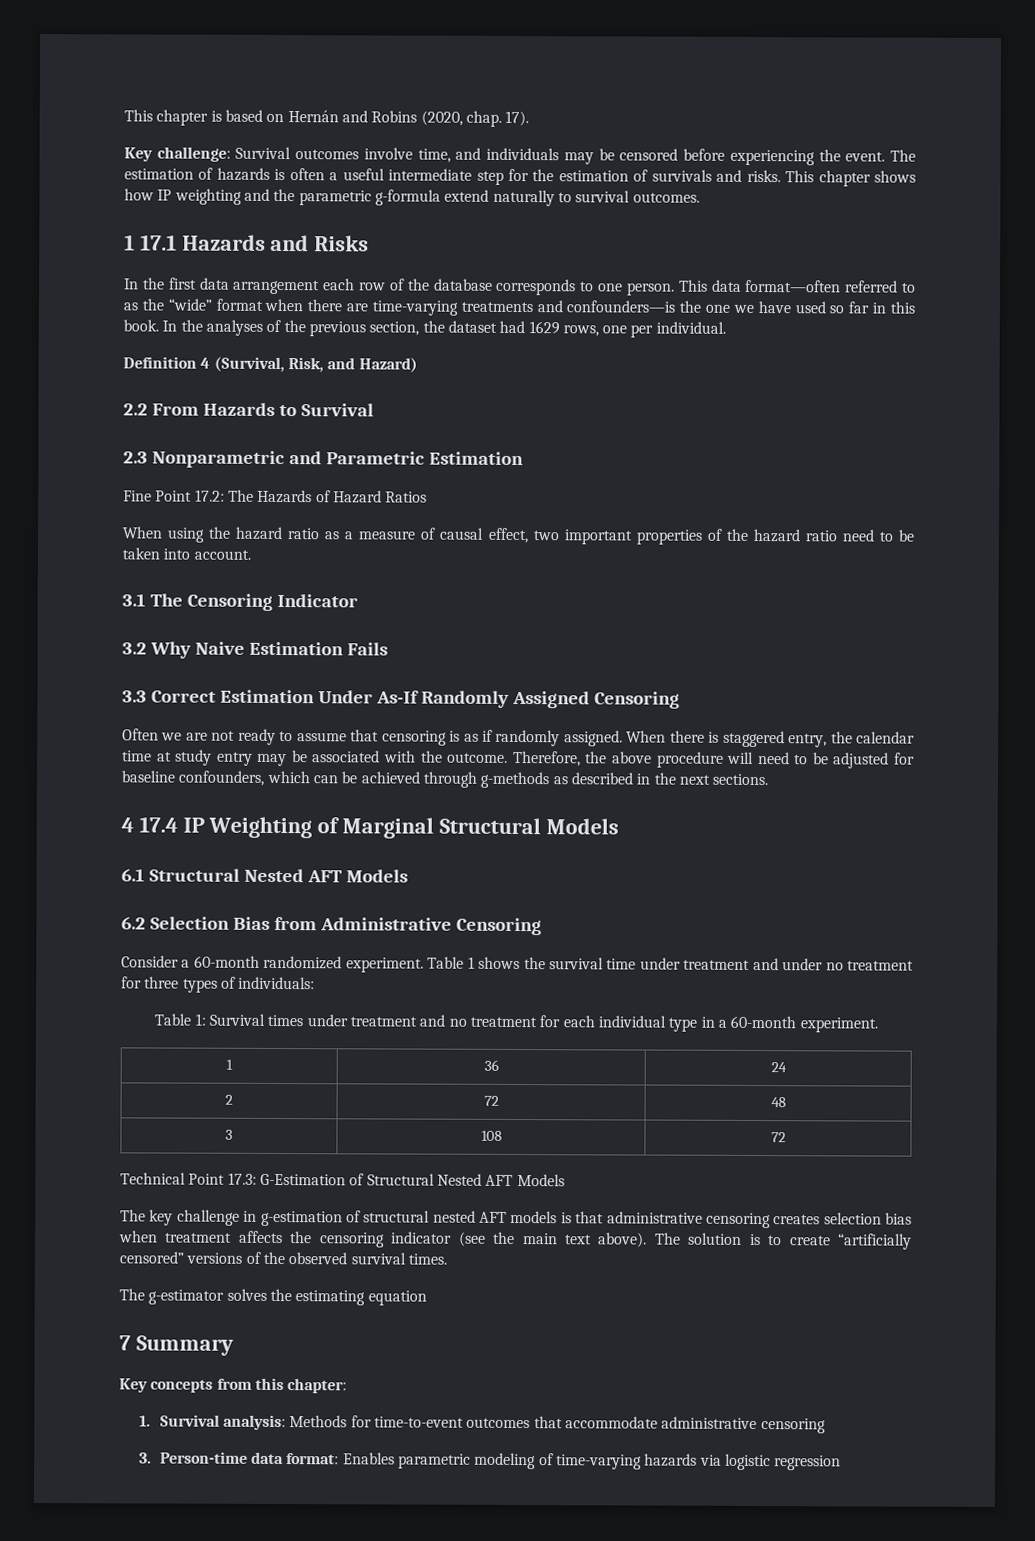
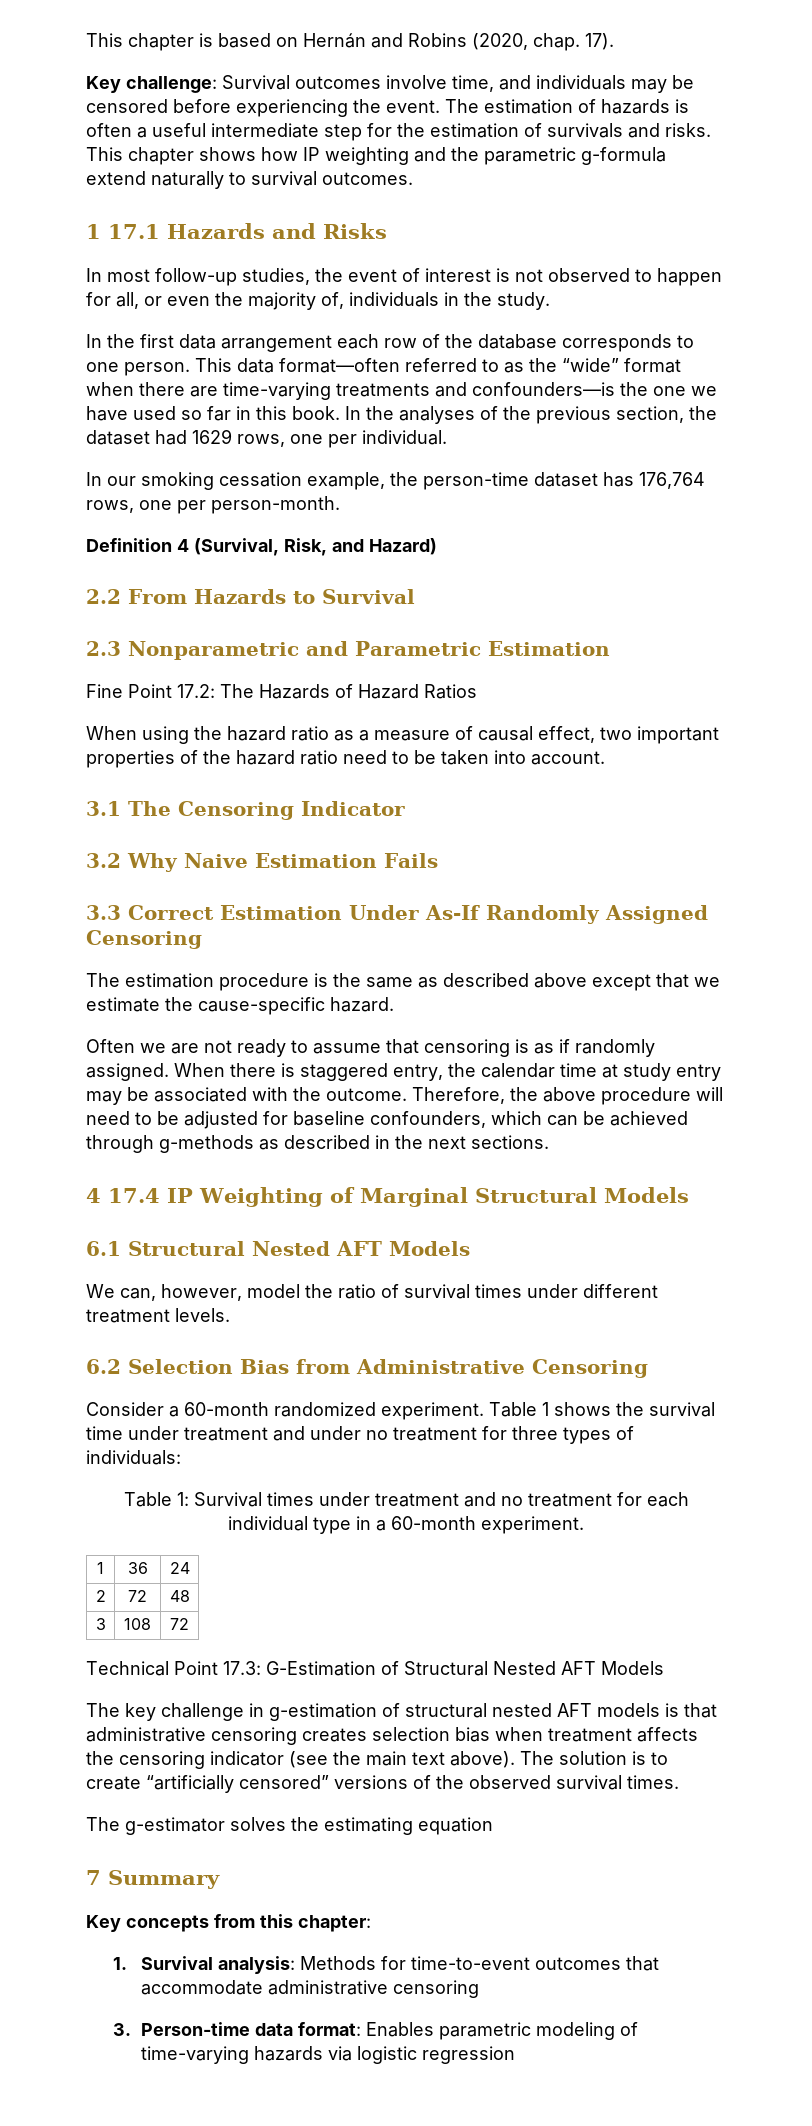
+ In most follow-up studies, the event of interest is not observed to happen for all, or even the majority of, individuals in the study.
+ In our smoking cessation example, the person-time dataset has 176,764 rows, one per person-month.
+ The estimation procedure is the same as described above except that we estimate the cause-specific hazard.
+ We can, however, model the ratio of survival times under different treatment levels.

